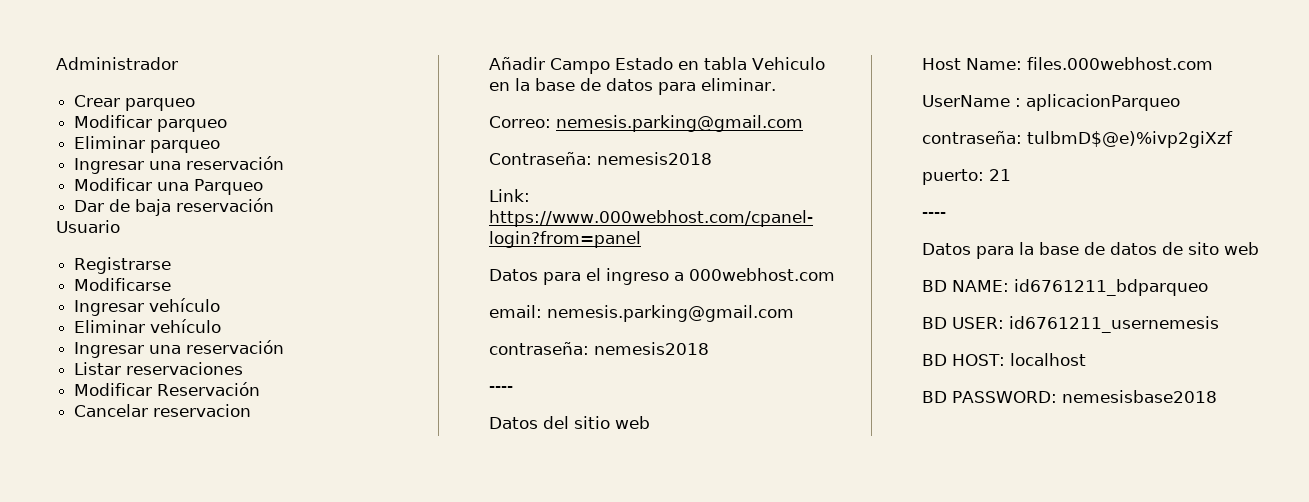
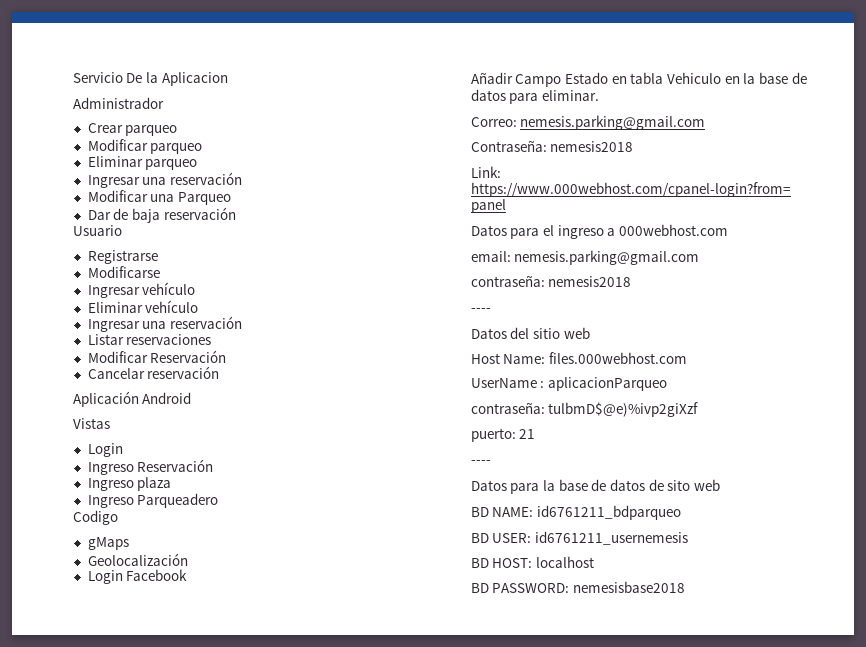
+ Servicio De la Aplicacion
- Cancelar reservacion
+ Cancelar reservación
+ Aplicación Android
+ Vistas
+ Login
+ Ingreso Reservación
+ Ingreso plaza
+ Ingreso Parqueadero
+ Codigo
+ gMaps
+ Geolocalización
+ Login Facebook

